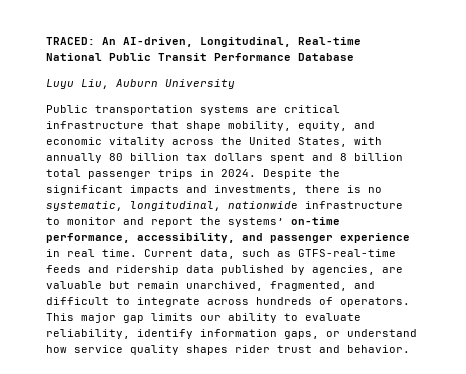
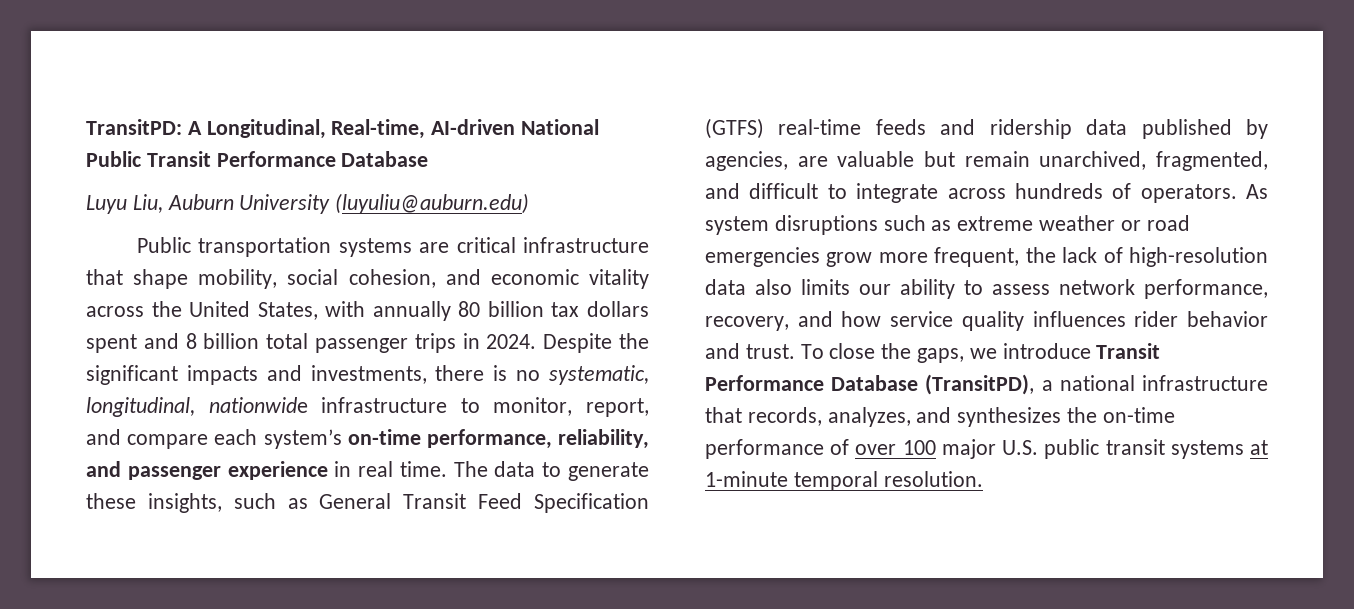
- TRACED: An AI-driven, Longitudinal, Real-time National Public Transit Performance Database
+ TransitPD: A Longitudinal, Real-time, AI-driven National Public Transit Performance Database
- Luyu Liu, Auburn University
+ Luyu Liu, Auburn University (luyuliu@auburn.edu)
- Public transportation systems are critical infrastructure that shape mobility, equity, and economic vitality across the United States, with annually 80 billion tax dollars spent and 8 billion total passenger trips in 2024.
+ Public transportation systems are critical infrastructure that shape mobility, social cohesion, and economic vitality across the United States, with annually 80 billion tax dollars spent and 8 billion total passenger trips in 2024.
- Despite the significant impacts and investments, there is no systematic, longitudinal, nationwide infrastructure to monitor and report the systems’ on-time performance, accessibility, and passenger experience in real time.
+ Despite the significant impacts and investments, there is no systematic, longitudinal, nationwide infrastructure to monitor, report, and compare each system’s on-time performance, reliability, and passenger experience in real time.
- Current data, such as GTFS-real-time feeds and ridership data published by agencies, are valuable but remain unarchived, fragmented, and difficult to integrate across hundreds of operators.
+ The data to generate these insights, such as General Transit Feed Specification (GTFS) real-time feeds and ridership data published by agencies, are valuable but remain unarchived, fragmented, and difficult to integrate across hundreds of operators.
- This major gap limits our ability to evaluate reliability, identify information gaps, or understand how service quality shapes rider trust and behavior.
+ As system disruptions such as extreme weather or road emergencies grow more frequent, the lack of high-resolution data also limits our ability to assess network performance, recovery, and how service quality influences rider behavior and trust. To close the gaps, we introduce Transit Performance Database (TransitPD), a national infrastructure that records, analyzes, and synthesizes the on-time performance of over 100 major U.S. public transit systems at 1-minute temporal resolution.

